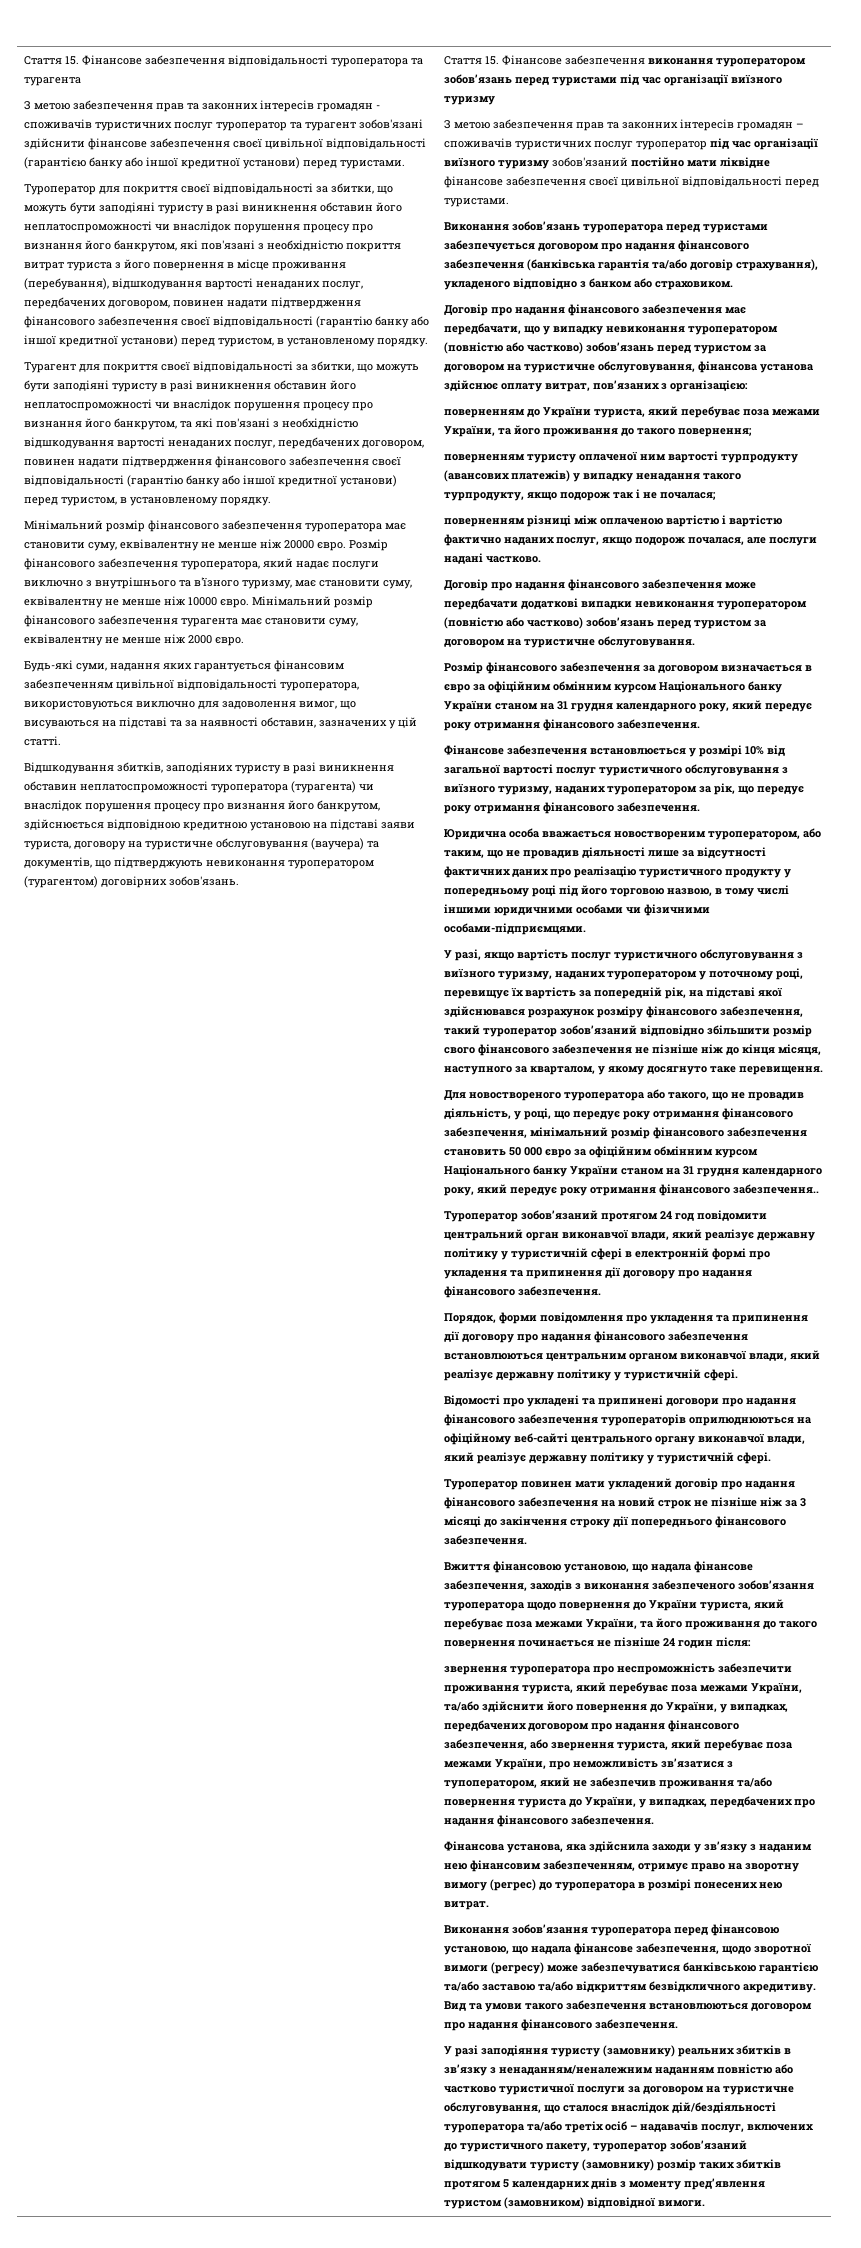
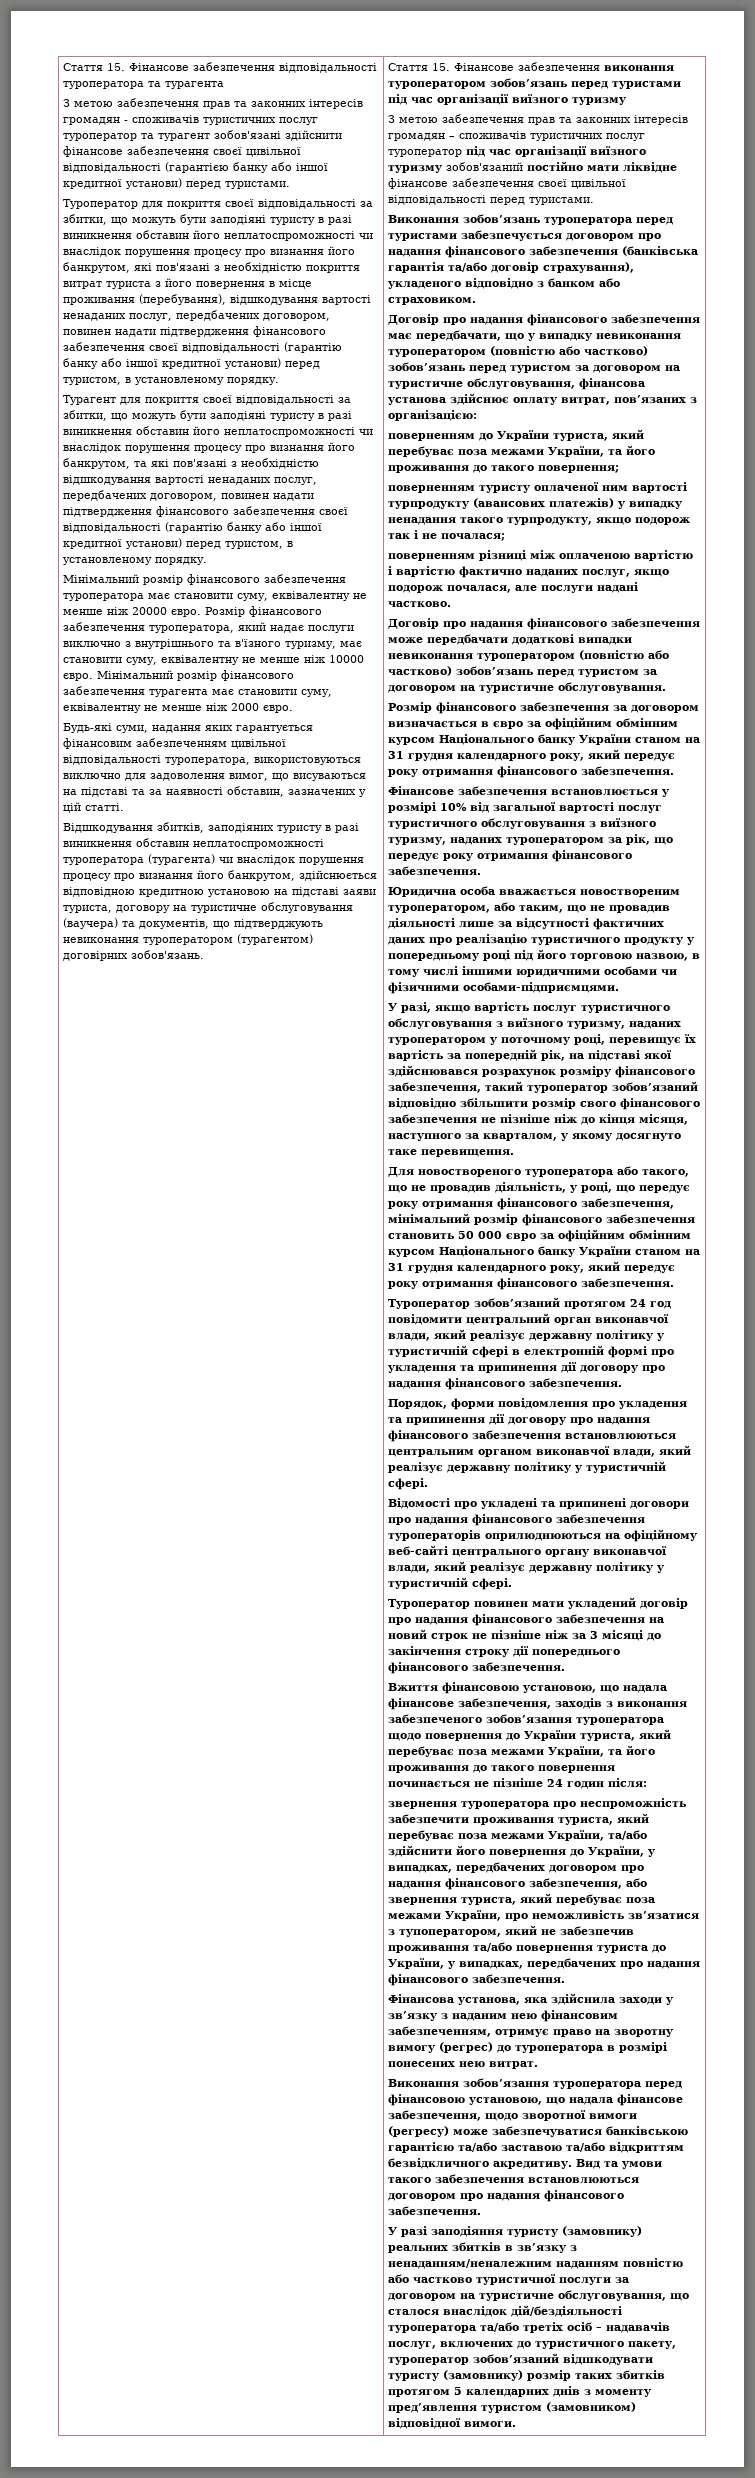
- Для новоствореного туроператора або такого, що не провадив діяльність, у році, що передує року отримання фінансового забезпечення, мінімальний розмір фінансового забезпечення становить 50 000 євро за офіційним обмінним курсом Національного банку України станом на 31 грудня календарного року, який передує року отримання фінансового забезпечення..
+ Для новоствореного туроператора або такого, що не провадив діяльність, у році, що передує року отримання фінансового забезпечення, мінімальний розмір фінансового забезпечення становить 50 000 євро за офіційним обмінним курсом Національного банку України станом на 31 грудня календарного року, який передує року отримання фінансового забезпечення.

